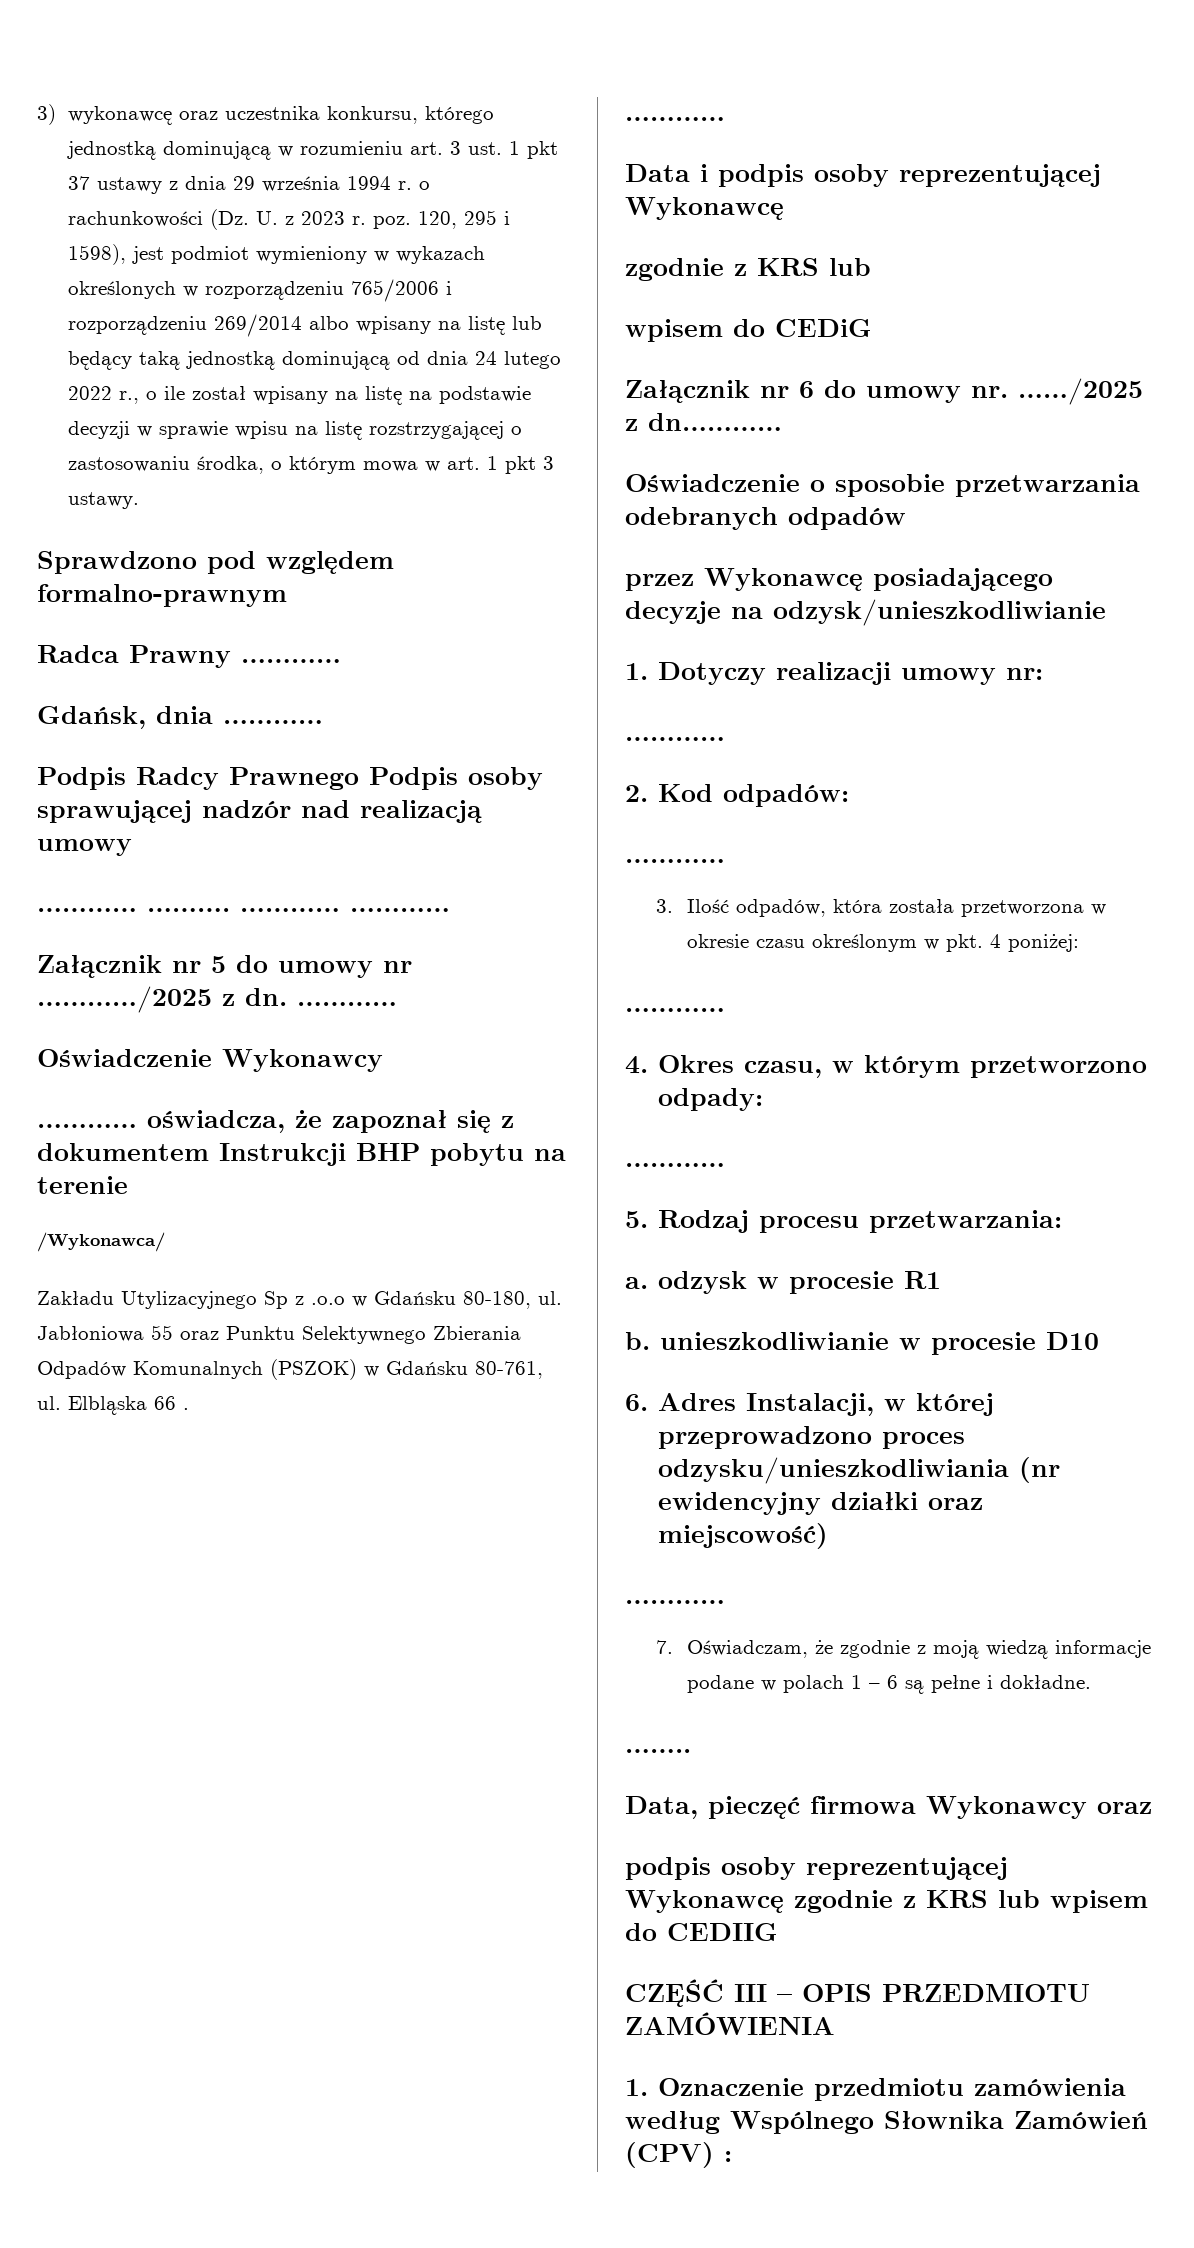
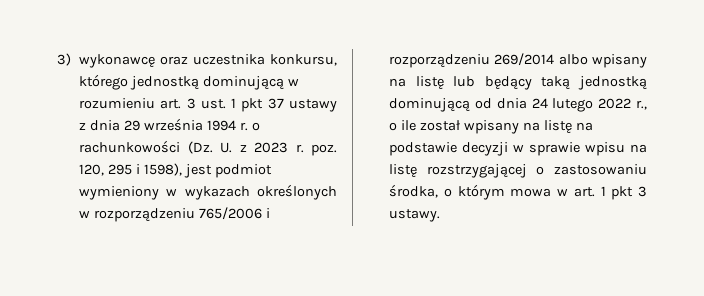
- Sprawdzono pod względem formalno-prawnym
- Radca Prawny …………
- Gdańsk, dnia …………
- Podpis Radcy Prawnego Podpis osoby sprawującej nadzór nad realizacją umowy
- ………… ………. ………… …………
- Załącznik nr 5 do umowy nr …………/2025 z dn. …………
- Oświadczenie Wykonawcy
- ………… oświadcza, że zapoznał się z dokumentem Instrukcji BHP pobytu na terenie
- /Wykonawca/
- Zakładu Utylizacyjnego Sp z .o.o w Gdańsku 80-180, ul. Jabłoniowa 55 oraz Punktu Selektywnego Zbierania Odpadów Komunalnych (PSZOK) w Gdańsku 80-761, ul. Elbląska 66 .
- …………
- Data i podpis osoby reprezentującej Wykonawcę
- zgodnie z KRS lub
- wpisem do CEDiG
- Załącznik nr 6 do umowy nr. ……/2025 z dn…………
- Oświadczenie o sposobie przetwarzania odebranych odpadów
- przez Wykonawcę posiadającego decyzje na odzysk/unieszkodliwianie
- 1. Dotyczy realizacji umowy nr:
- …………
- 2. Kod odpadów:
- …………
- 3. Ilość odpadów, która została przetworzona w okresie czasu określonym w pkt. 4 poniżej:
- …………
- 4. Okres czasu, w którym przetworzono odpady:
- …………
- 5. Rodzaj procesu przetwarzania:
- a. odzysk w procesie R1
- b. unieszkodliwianie w procesie D10
- 6. Adres Instalacji, w której przeprowadzono proces odzysku/unieszkodliwiania (nr ewidencyjny działki oraz miejscowość)
- …………
- 7. Oświadczam, że zgodnie z moją wiedzą informacje podane w polach 1 – 6 są pełne i dokładne.
- ……..
- Data, pieczęć firmowa Wykonawcy oraz
- podpis osoby reprezentującej Wykonawcę zgodnie z KRS lub wpisem do CEDIIG
- CZĘŚĆ III – OPIS PRZEDMIOTU ZAMÓWIENIA
- 1. Oznaczenie przedmiotu zamówienia według Wspólnego Słownika Zamówień (CPV) :

